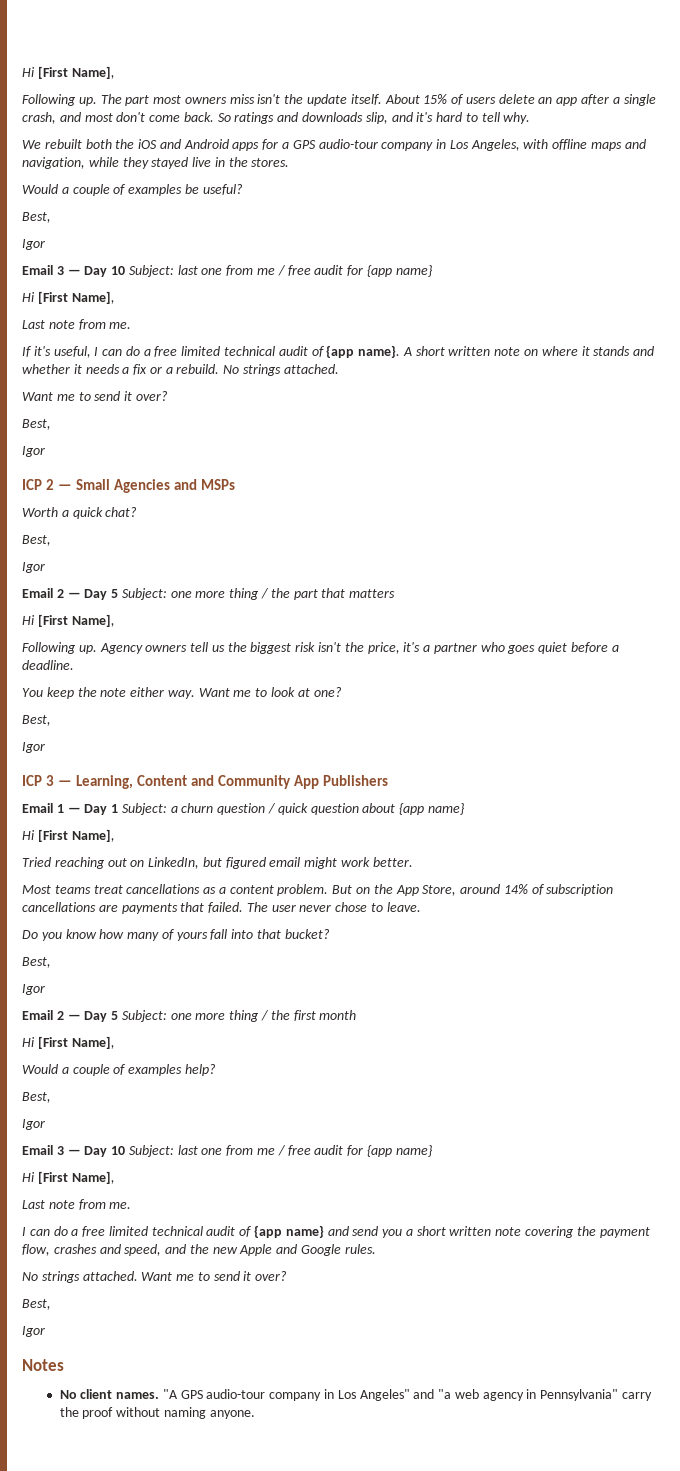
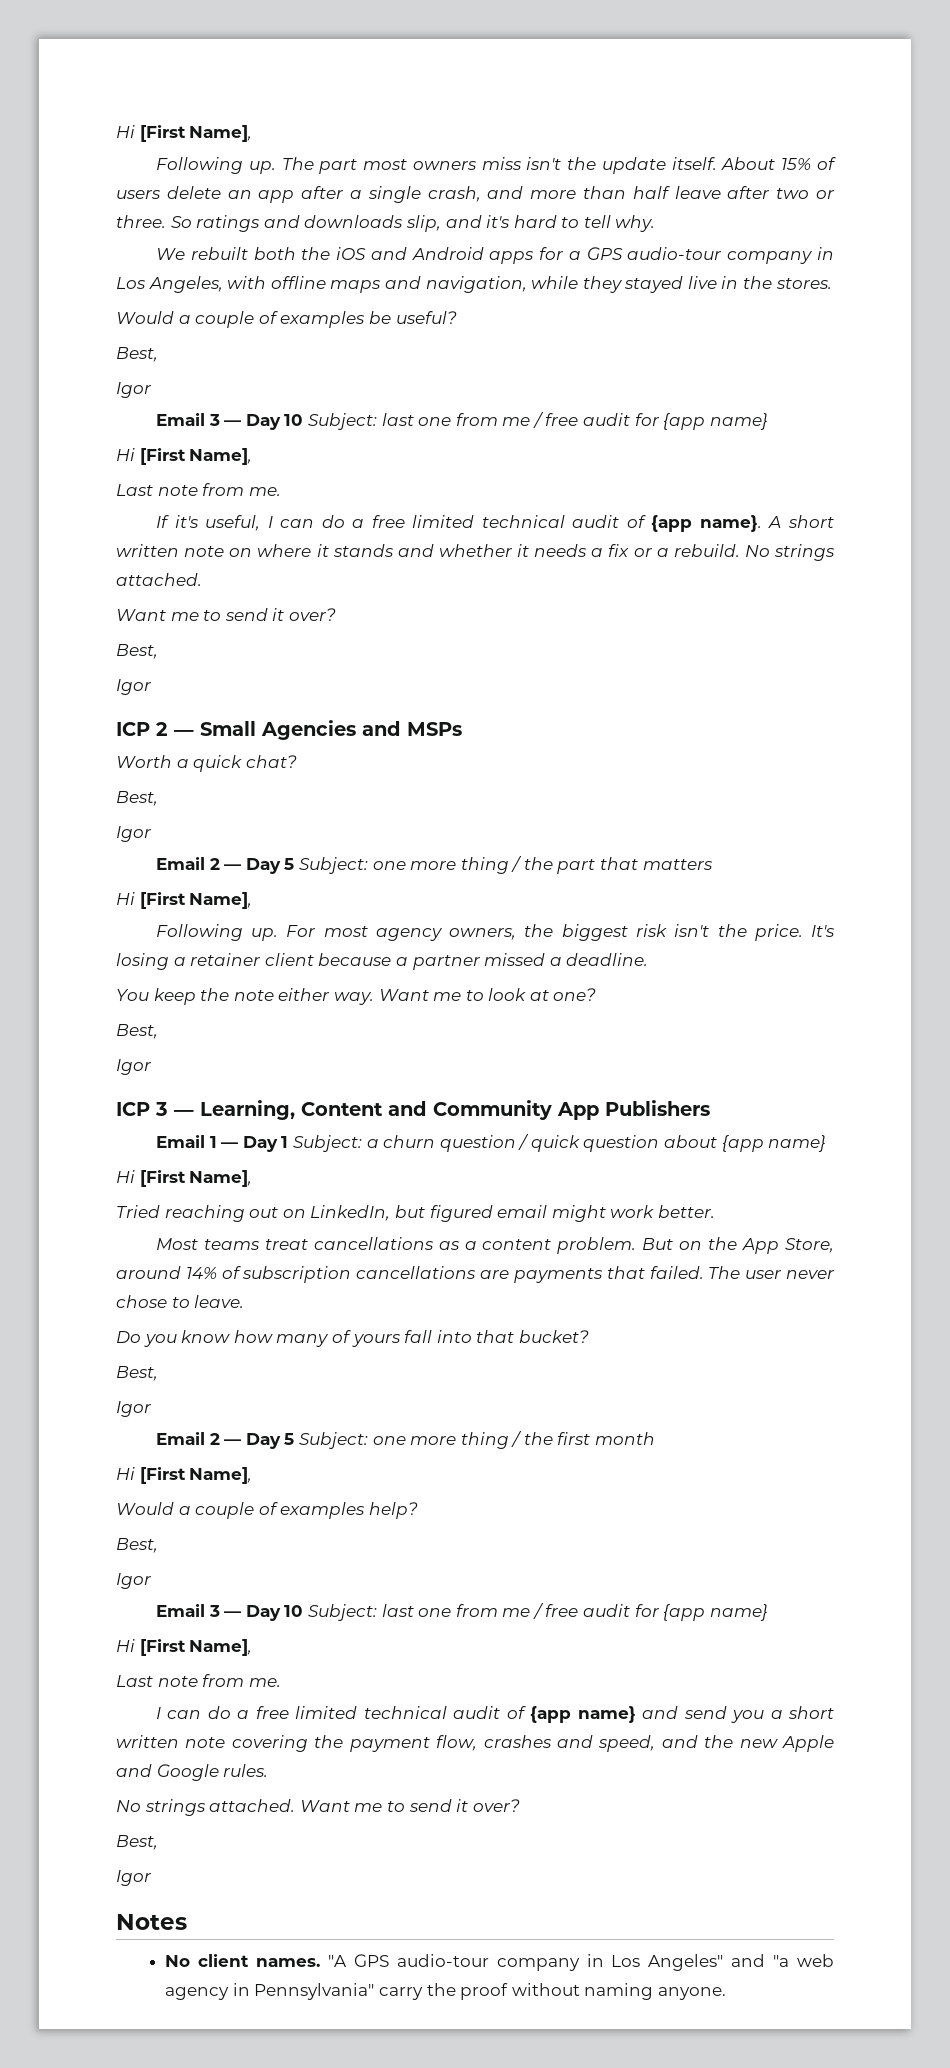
- About 15% of users delete an app after a single crash, and most don't come back.
+ About 15% of users delete an app after a single crash, and more than half leave after two or three.
- Agency owners tell us the biggest risk isn't the price, it's a partner who goes quiet before a deadline.
+ For most agency owners, the biggest risk isn't the price. It's losing a retainer client because a partner missed a deadline.

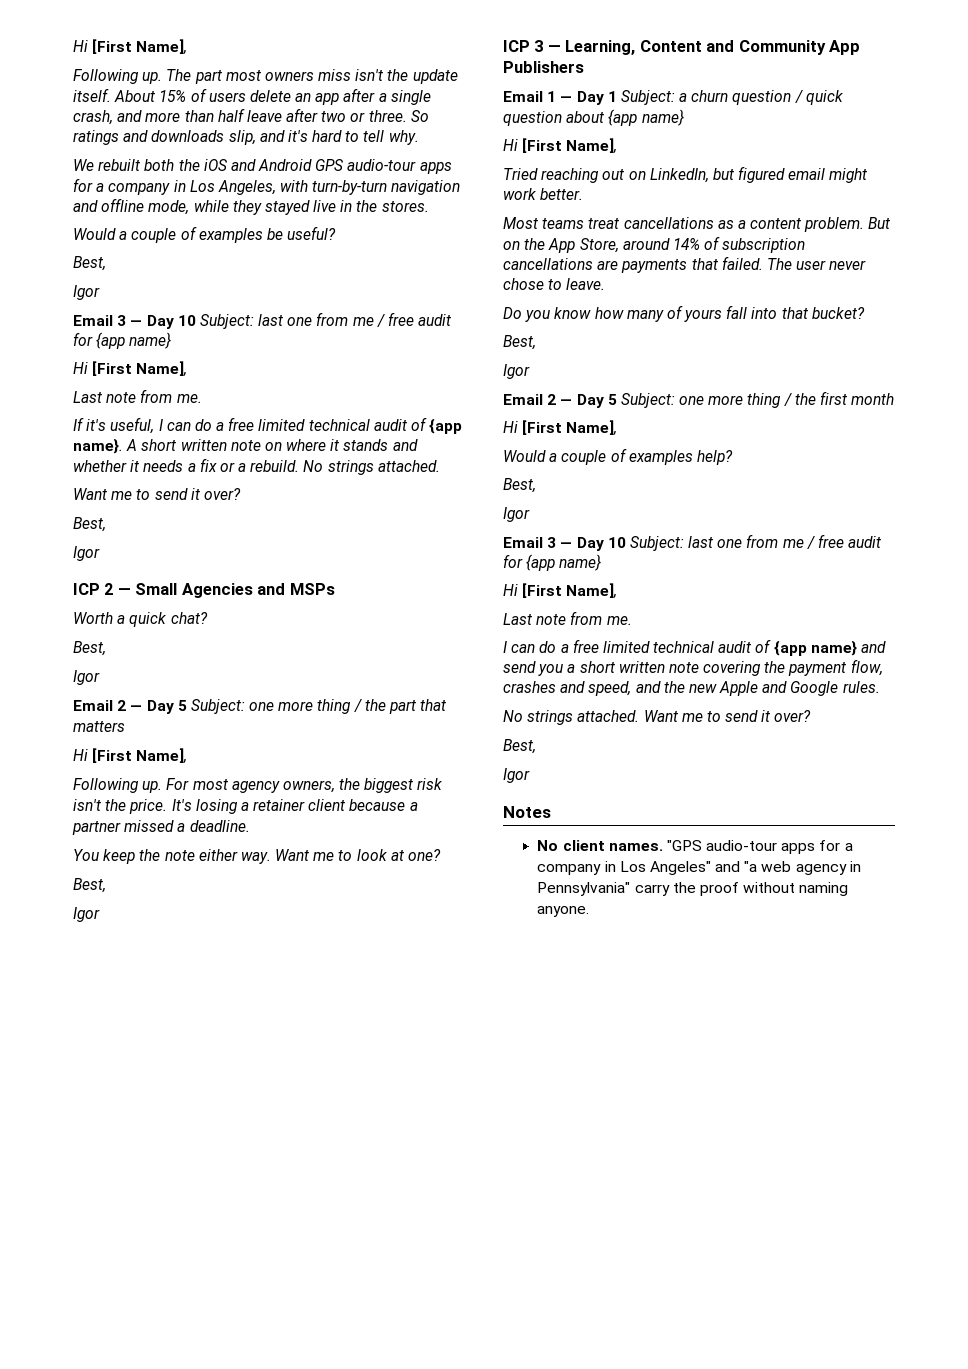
- We rebuilt both the iOS and Android apps for a GPS audio-tour company in Los Angeles, with offline maps and navigation, while they stayed live in the stores.
+ We rebuilt both the iOS and Android GPS audio-tour apps for a company in Los Angeles, with turn-by-turn navigation and offline mode, while they stayed live in the stores.
- "A GPS audio-tour company in Los Angeles" and "a web agency in Pennsylvania" carry the proof without naming anyone.
+ "GPS audio-tour apps for a company in Los Angeles" and "a web agency in Pennsylvania" carry the proof without naming anyone.

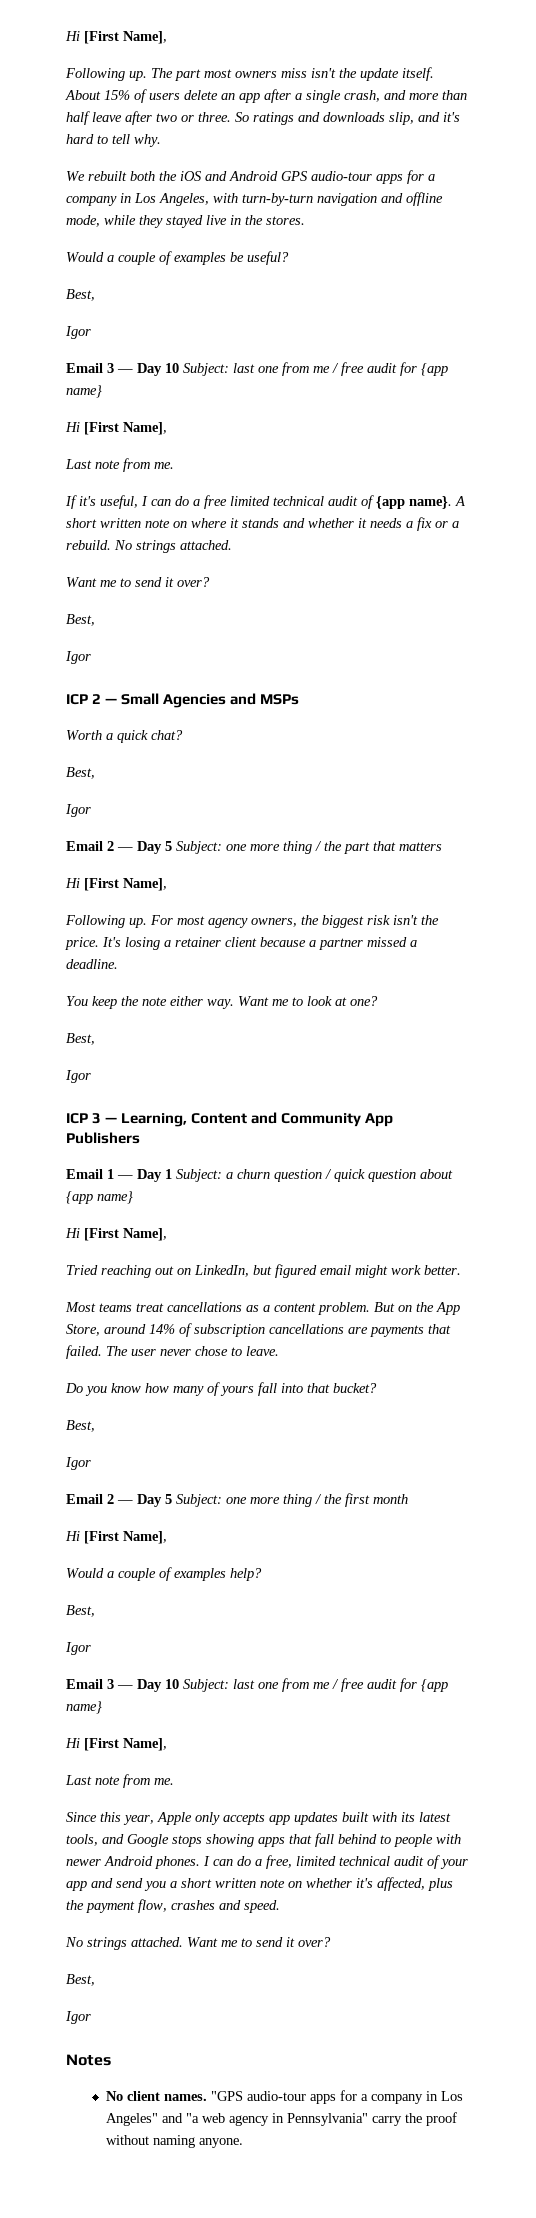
- I can do a free limited technical audit of {app name} and send you a short written note covering the payment flow, crashes and speed, and the new Apple and Google rules.
+ Since this year, Apple only accepts app updates built with its latest tools, and Google stops showing apps that fall behind to people with newer Android phones. I can do a free, limited technical audit of your app and send you a short written note on whether it's affected, plus the payment flow, crashes and speed.

